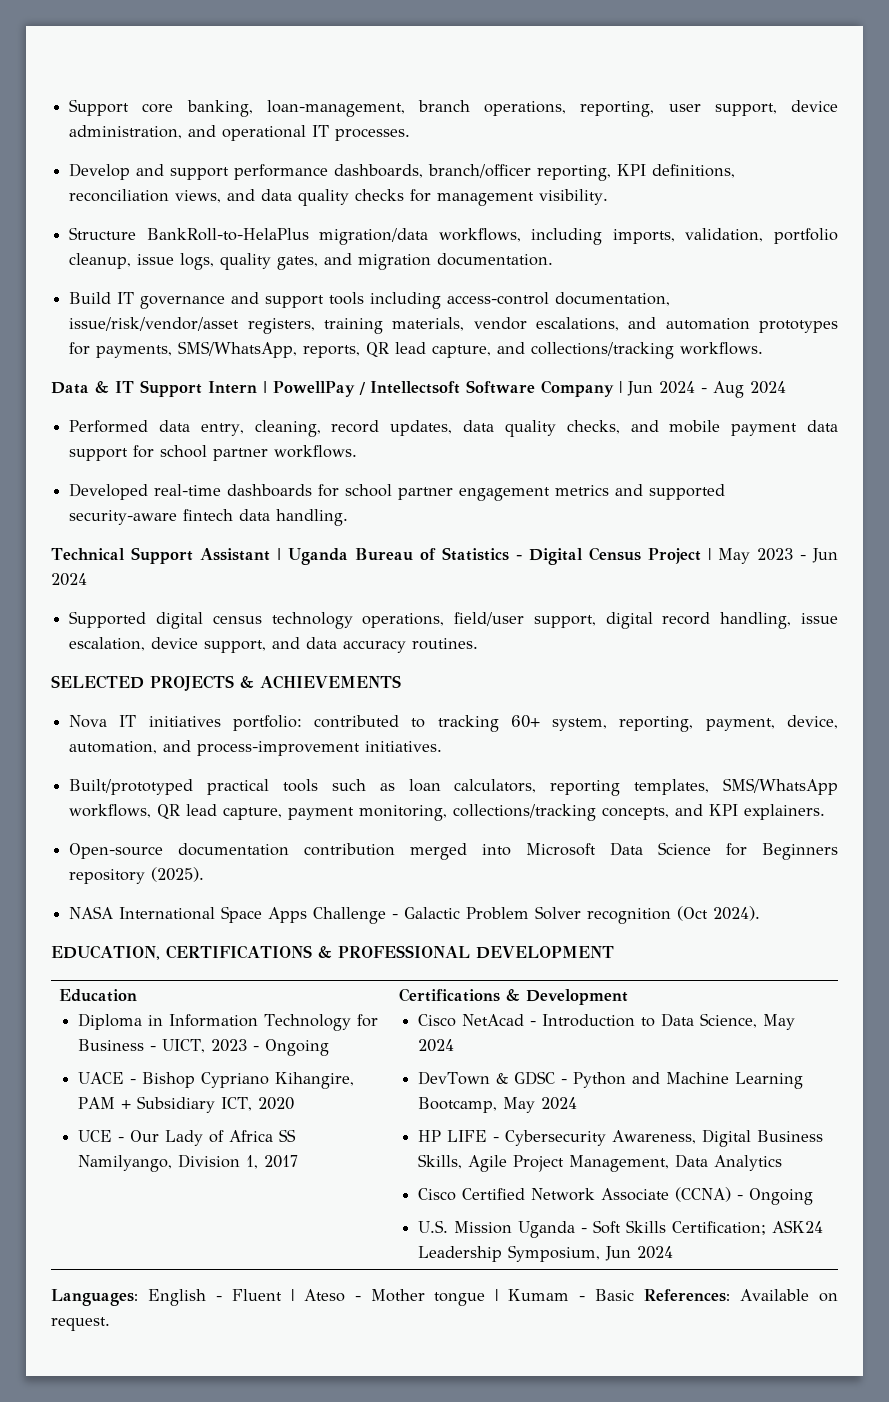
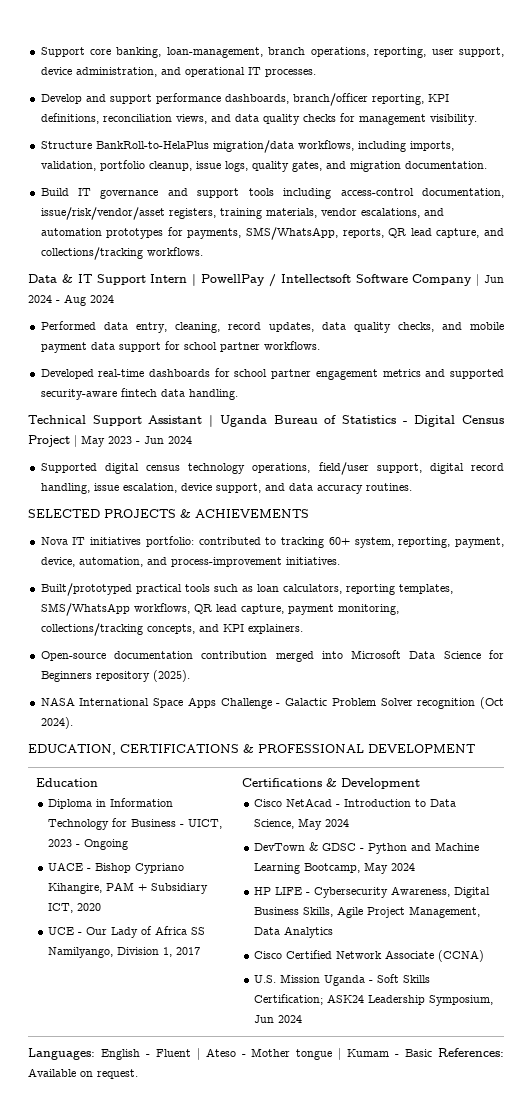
- Cisco Certified Network Associate (CCNA) - Ongoing
+ Cisco Certified Network Associate (CCNA)

